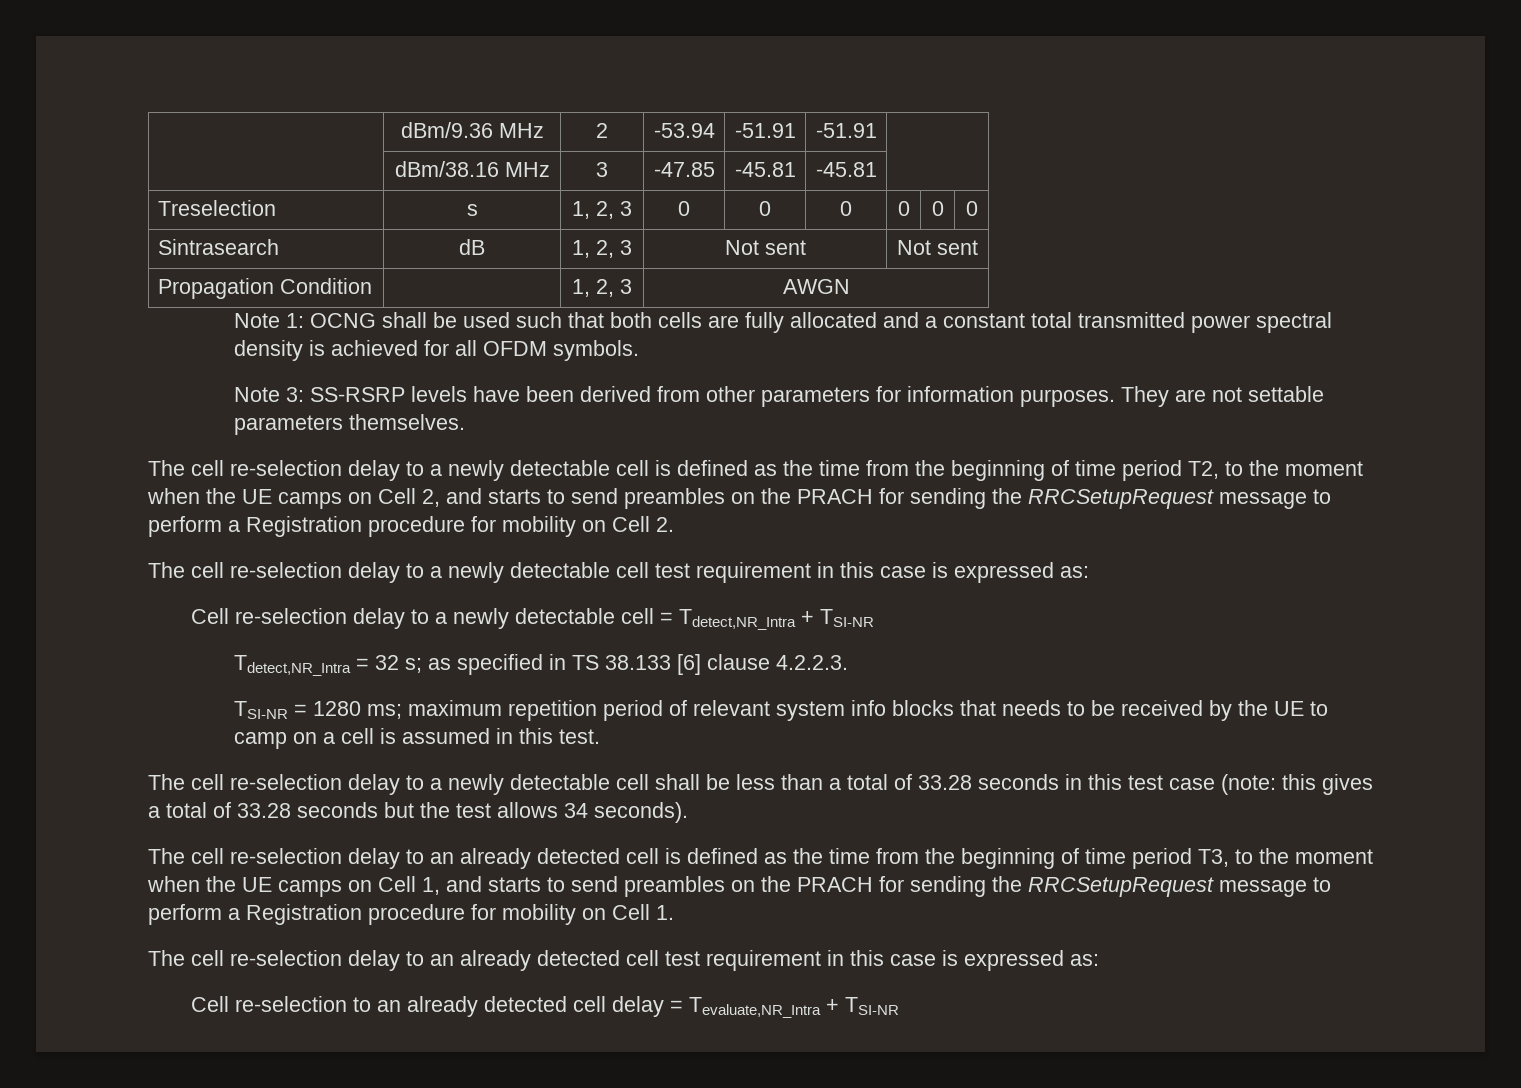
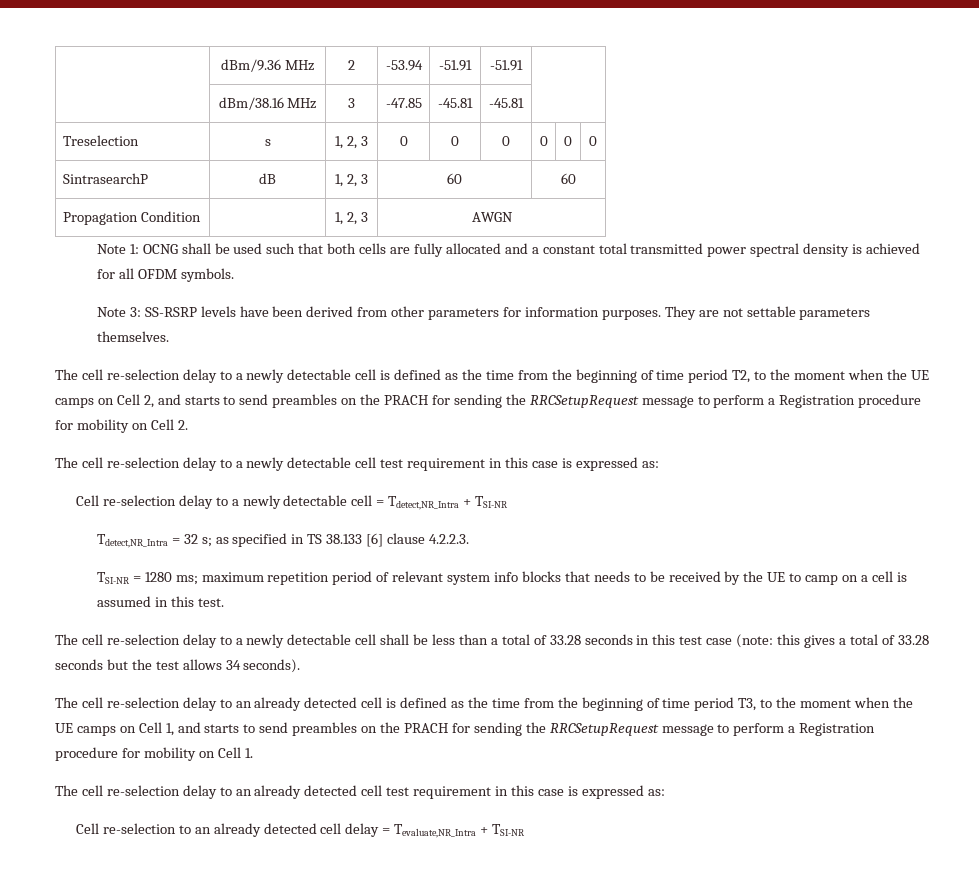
- Sintrasearch | dB | 1, 2, 3 | Not sent | Not sent
+ SintrasearchP | dB | 1, 2, 3 | 60 | 60

